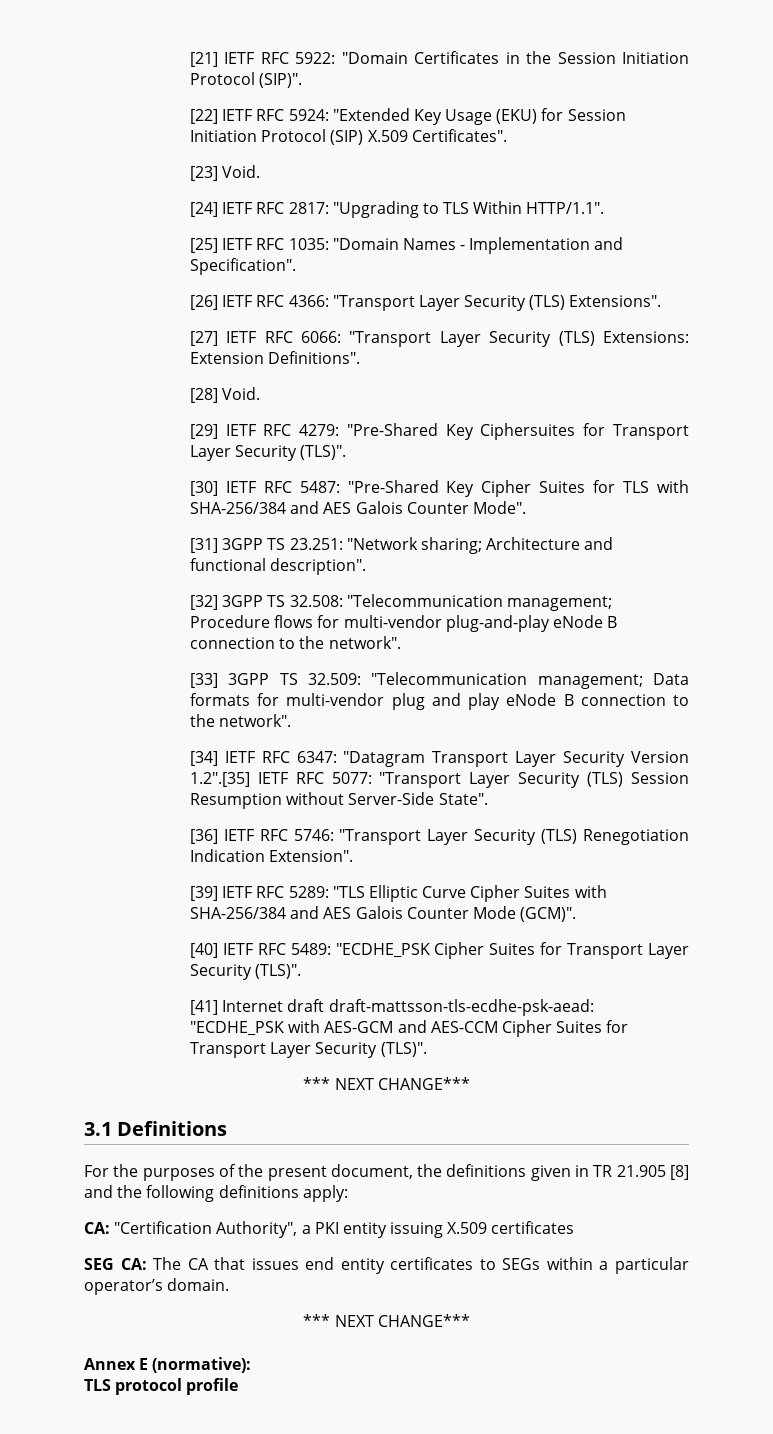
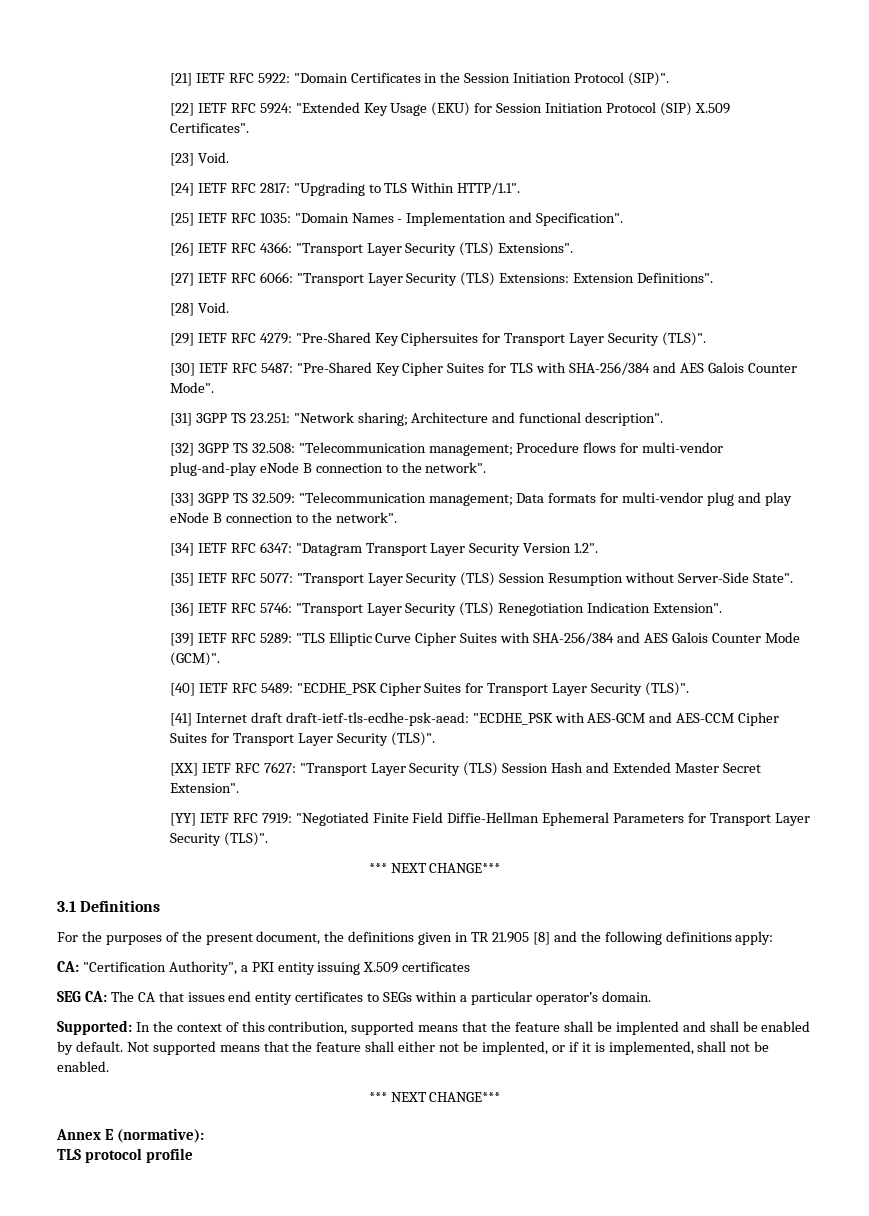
- [34] IETF RFC 6347: "Datagram Transport Layer Security Version 1.2".[35] IETF RFC 5077: "Transport Layer Security (TLS) Session Resumption without Server-Side State".
+ [34] IETF RFC 6347: "Datagram Transport Layer Security Version 1.2".
+ [35] IETF RFC 5077: "Transport Layer Security (TLS) Session Resumption without Server-Side State".
- [41] Internet draft draft-mattsson-tls-ecdhe-psk-aead: "ECDHE_PSK with AES-GCM and AES-CCM Cipher Suites for Transport Layer Security (TLS)".
+ [41] Internet draft draft-ietf-tls-ecdhe-psk-aead: "ECDHE_PSK with AES-GCM and AES-CCM Cipher Suites for Transport Layer Security (TLS)".
+ [XX] IETF RFC 7627: "Transport Layer Security (TLS) Session Hash and Extended Master Secret Extension".
+ [YY] IETF RFC 7919: "Negotiated Finite Field Diffie-Hellman Ephemeral Parameters for Transport Layer Security (TLS)".
+ Supported: In the context of this contribution, supported means that the feature shall be implented and shall be enabled by default. Not supported means that the feature shall either not be implented, or if it is implemented, shall not be enabled.

